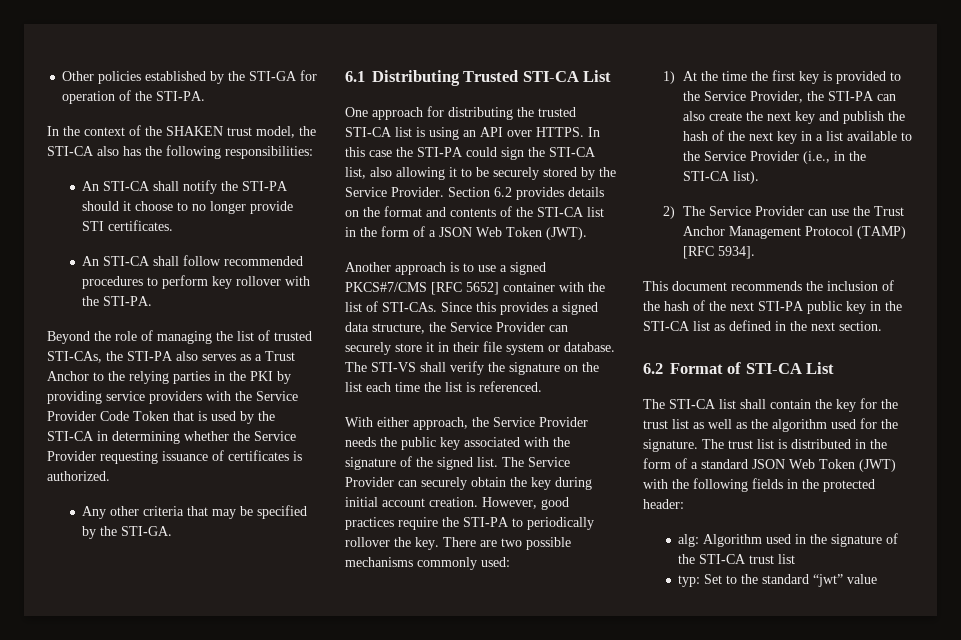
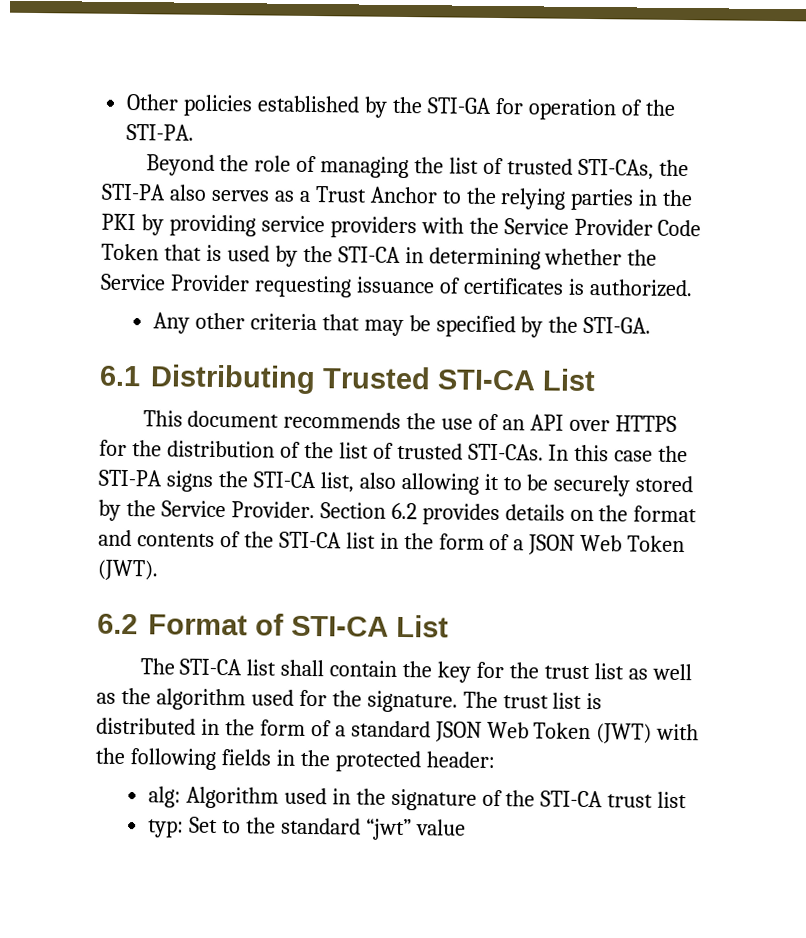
- In the context of the SHAKEN trust model, the STI-CA also has the following responsibilities:
- An STI-CA shall notify the STI-PA should it choose to no longer provide STI certificates.
- An STI-CA shall follow recommended procedures to perform key rollover with the STI-PA.
- One approach for distributing the trusted STI-CA list is using an API over HTTPS.
+ This document recommends the use of an API over HTTPS for the distribution of the list of trusted STI-CAs.
- In this case the STI-PA could sign the STI-CA list, also allowing it to be securely stored by the Service Provider.
+ In this case the STI-PA signs the STI-CA list, also allowing it to be securely stored by the Service Provider.
- Another approach is to use a signed PKCS#7/CMS [RFC 5652] container with the list of STI-CAs. Since this provides a signed data structure, the Service Provider can securely store it in their file system or database. The STI-VS shall verify the signature on the list each time the list is referenced.
- With either approach, the Service Provider needs the public key associated with the signature of the signed list. The Service Provider can securely obtain the key during initial account creation. However, good practices require the STI-PA to periodically rollover the key. There are two possible mechanisms commonly used:
- 1) At the time the first key is provided to the Service Provider, the STI-PA can also create the next key and publish the hash of the next key in a list available to the Service Provider (i.e., in the STI-CA list).
- 2) The Service Provider can use the Trust Anchor Management Protocol (TAMP) [RFC 5934].
- This document recommends the inclusion of the hash of the next STI-PA public key in the STI-CA list as defined in the next section.

